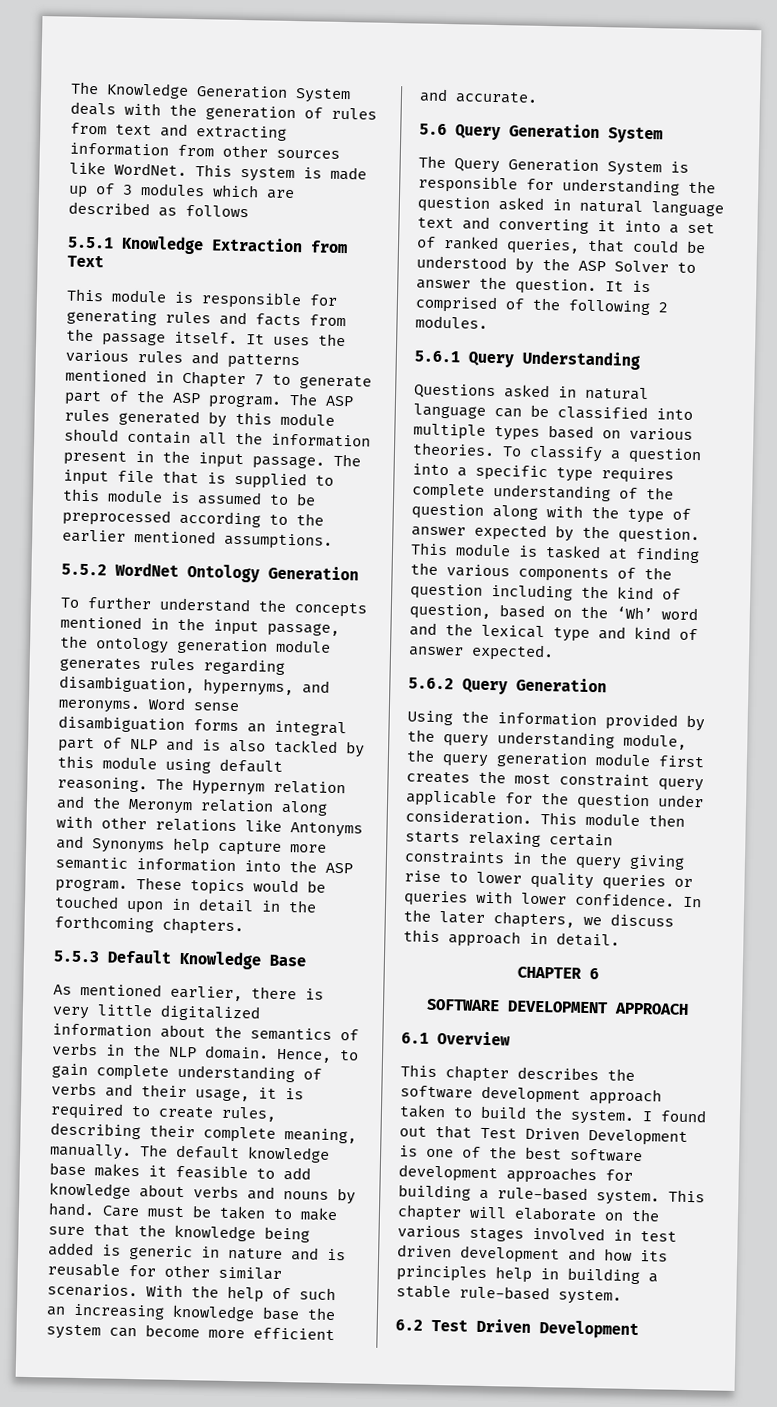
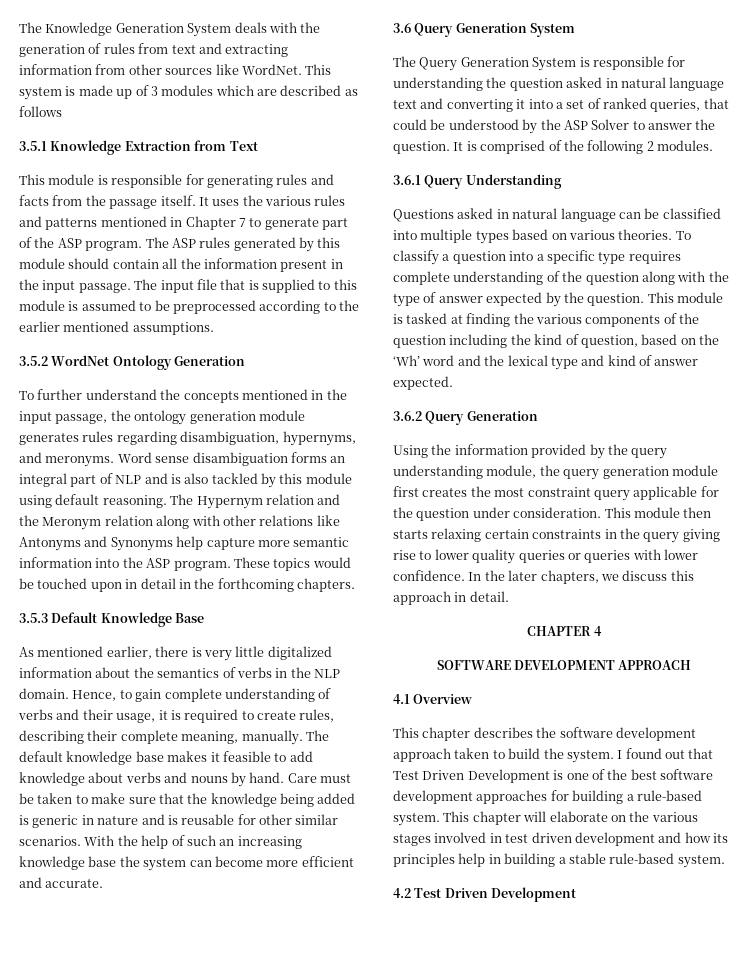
- 5.5.1 Knowledge Extraction from Text
+ 3.5.1 Knowledge Extraction from Text
- 5.5.2 WordNet Ontology Generation
+ 3.5.2 WordNet Ontology Generation
- 5.5.3 Default Knowledge Base
+ 3.5.3 Default Knowledge Base
- 5.6 Query Generation System
+ 3.6 Query Generation System
- 5.6.1 Query Understanding
+ 3.6.1 Query Understanding
- 5.6.2 Query Generation
+ 3.6.2 Query Generation
- CHAPTER 6
+ CHAPTER 4
- 6.1 Overview
+ 4.1 Overview
- 6.2 Test Driven Development
+ 4.2 Test Driven Development

